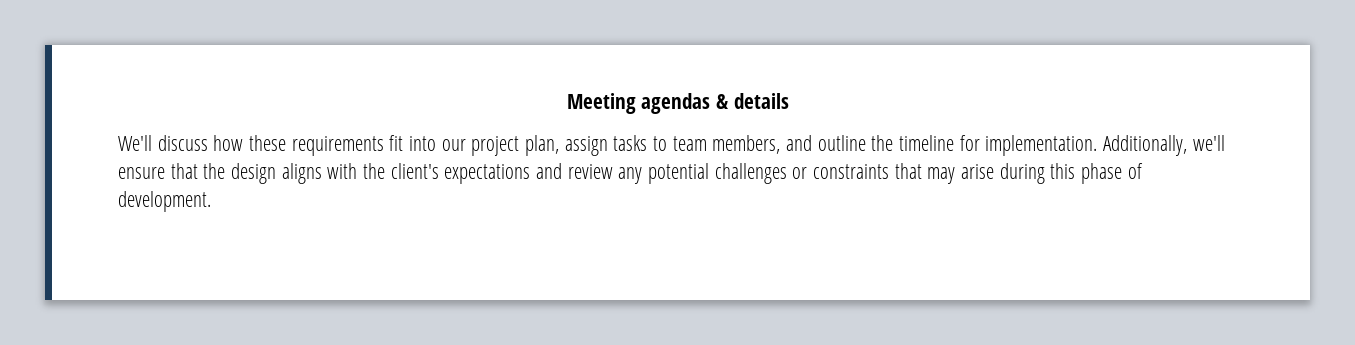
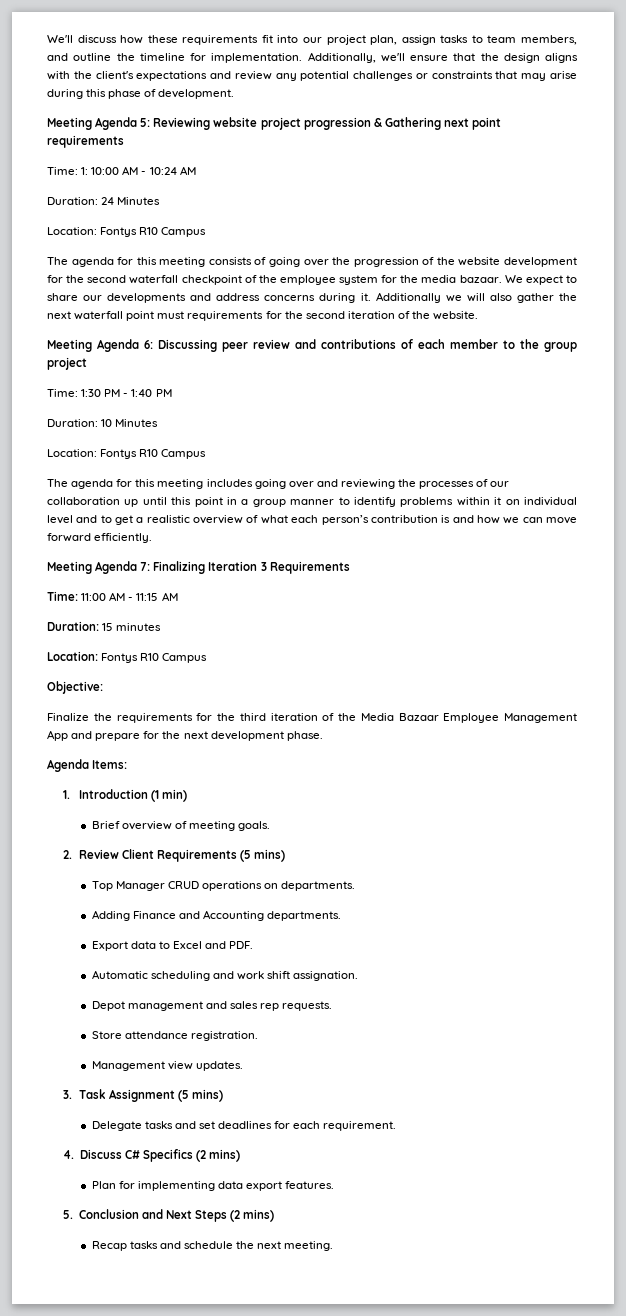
- Meeting agendas & details
+ Meeting Agenda 5: Reviewing website project progression & Gathering next point requirements
+ Time: 1: 10:00 AM - 10:24 AM
+ Duration: 24 Minutes
+ Location: Fontys R10 Campus
+ The agenda for this meeting consists of going over the progression of the website development for the second waterfall checkpoint of the employee system for the media bazaar. We expect to share our developments and address concerns during it. Additionally we will also gather the next waterfall point must requirements for the second iteration of the website.
+ Meeting Agenda 6: Discussing peer review and contributions of each member to the group project
+ Time: 1:30 PM - 1:40 PM
+ Duration: 10 Minutes
+ Location: Fontys R10 Campus
+ The agenda for this meeting includes going over and reviewing the processes of our collaboration up until this point in a group manner to identify problems within it on individual level and to get a realistic overview of what each person’s contribution is and how we can move forward efficiently.
+ Meeting Agenda 7: Finalizing Iteration 3 Requirements
+ Time: 11:00 AM - 11:15 AM
+ Duration: 15 minutes
+ Location: Fontys R10 Campus
+ Objective:
+ Finalize the requirements for the third iteration of the Media Bazaar Employee Management App and prepare for the next development phase.
+ Agenda Items:
+ 1. Introduction (1 min)
+ Brief overview of meeting goals.
+ 2. Review Client Requirements (5 mins)
+ Top Manager CRUD operations on departments.
+ Adding Finance and Accounting departments.
+ Export data to Excel and PDF.
+ Automatic scheduling and work shift assignation.
+ Depot management and sales rep requests.
+ Store attendance registration.
+ Management view updates.
+ 3. Task Assignment (5 mins)
+ Delegate tasks and set deadlines for each requirement.
+ 4. Discuss C# Specifics (2 mins)
+ Plan for implementing data export features.
+ 5. Conclusion and Next Steps (2 mins)
+ Recap tasks and schedule the next meeting.

